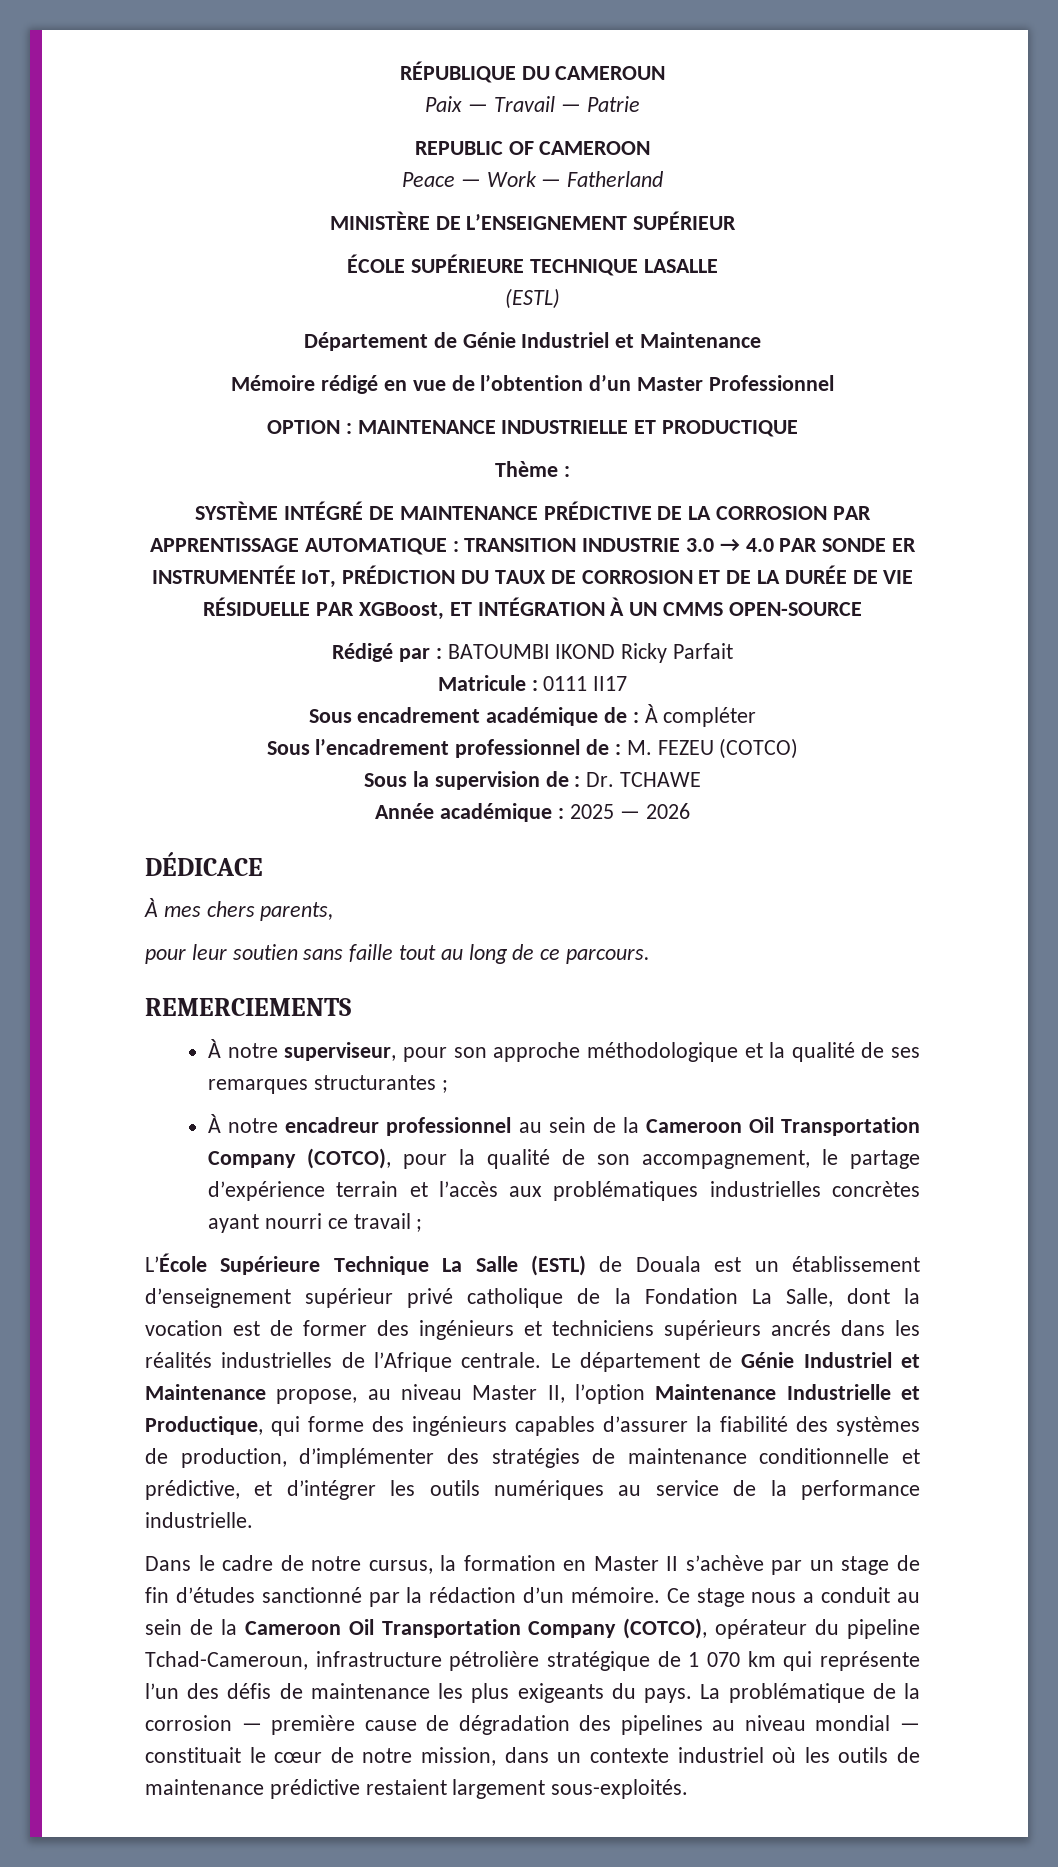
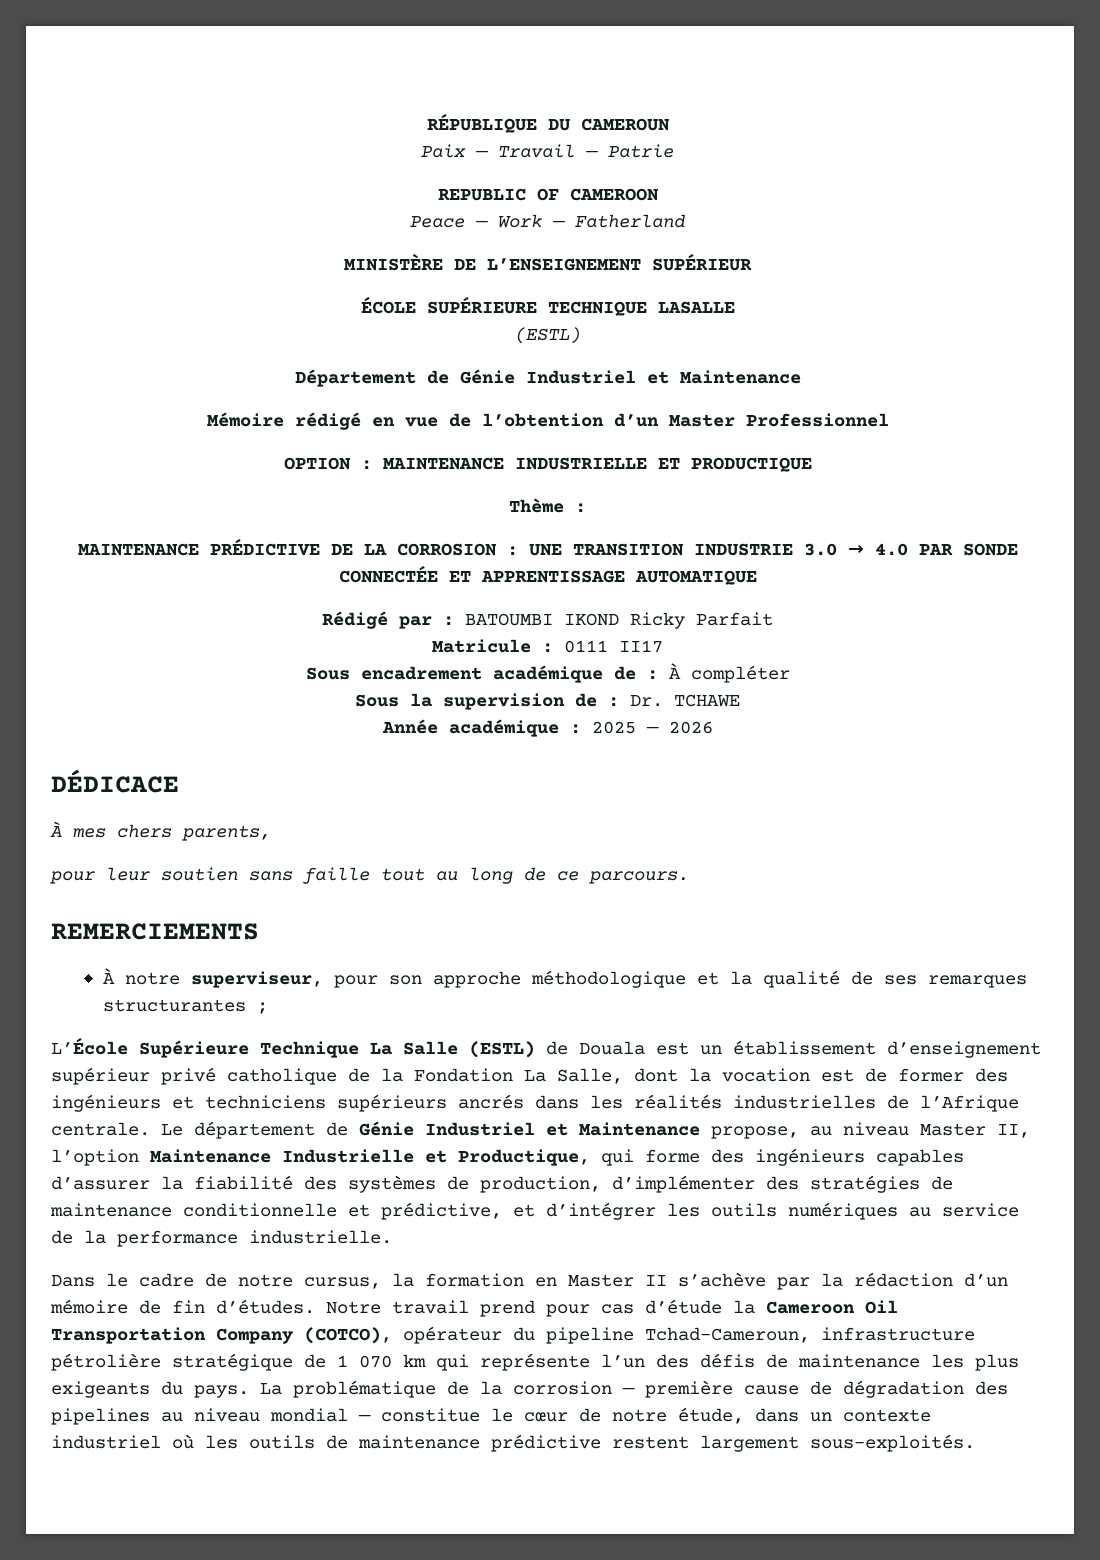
- SYSTÈME INTÉGRÉ DE MAINTENANCE PRÉDICTIVE DE LA CORROSION PAR APPRENTISSAGE AUTOMATIQUE : TRANSITION INDUSTRIE 3.0 → 4.0 PAR SONDE ER INSTRUMENTÉE IoT, PRÉDICTION DU TAUX DE CORROSION ET DE LA DURÉE DE VIE RÉSIDUELLE PAR XGBoost, ET INTÉGRATION À UN CMMS OPEN-SOURCE
+ MAINTENANCE PRÉDICTIVE DE LA CORROSION : UNE TRANSITION INDUSTRIE 3.0 → 4.0 PAR SONDE CONNECTÉE ET APPRENTISSAGE AUTOMATIQUE
- Sous l’encadrement professionnel de : M. FEZEU (COTCO)
- À notre encadreur professionnel au sein de la Cameroon Oil Transportation Company (COTCO), pour la qualité de son accompagnement, le partage d’expérience terrain et l’accès aux problématiques industrielles concrètes ayant nourri ce travail ;
- Dans le cadre de notre cursus, la formation en Master II s’achève par un stage de fin d’études sanctionné par la rédaction d’un mémoire. Ce stage nous a conduit au sein de la Cameroon Oil Transportation Company (COTCO), opérateur du pipeline Tchad-Cameroun, infrastructure pétrolière stratégique de 1 070 km qui représente l’un des défis de maintenance les plus exigeants du pays.
+ Dans le cadre de notre cursus, la formation en Master II s’achève par la rédaction d’un mémoire de fin d’études. Notre travail prend pour cas d’étude la Cameroon Oil Transportation Company (COTCO), opérateur du pipeline Tchad-Cameroun, infrastructure pétrolière stratégique de 1 070 km qui représente l’un des défis de maintenance les plus exigeants du pays.
- La problématique de la corrosion — première cause de dégradation des pipelines au niveau mondial — constituait le cœur de notre mission, dans un contexte industriel où les outils de maintenance prédictive restaient largement sous-exploités.
+ La problématique de la corrosion — première cause de dégradation des pipelines au niveau mondial — constitue le cœur de notre étude, dans un contexte industriel où les outils de maintenance prédictive restent largement sous-exploités.

